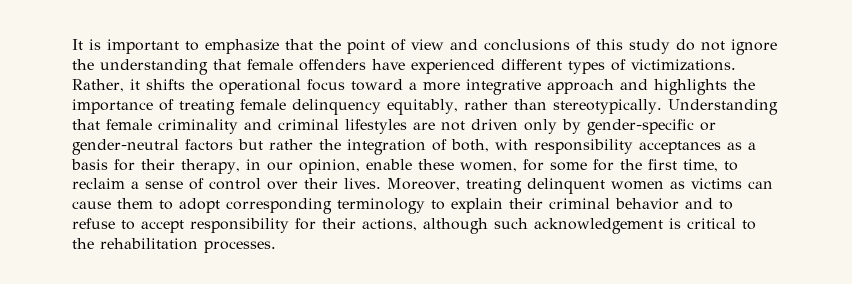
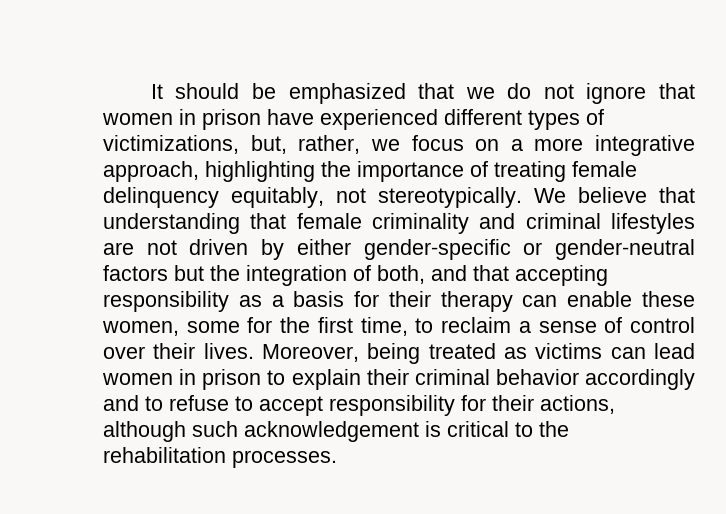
- It is important to emphasize that the point of view and conclusions of this study do not ignore the understanding that female offenders have experienced different types of victimizations. Rather, it shifts the operational focus toward a more integrative approach and highlights the importance of treating female delinquency equitably, rather than stereotypically. Understanding that female criminality and criminal lifestyles are not driven only by gender-specific or gender-neutral factors but rather the integration of both, with responsibility acceptances as a basis for their therapy, in our opinion, enable these women, for some for the first time, to reclaim a sense of control over their lives.
+ It should be emphasized that we do not ignore that women in prison have experienced different types of victimizations, but, rather, we focus on a more integrative approach, highlighting the importance of treating female delinquency equitably, not stereotypically. We believe that understanding that female criminality and criminal lifestyles are not driven by either gender-specific or gender-neutral factors but the integration of both, and that accepting responsibility as a basis for their therapy can enable these women, some for the first time, to reclaim a sense of control over their lives.
- Moreover, treating delinquent women as victims can cause them to adopt corresponding terminology to explain their criminal behavior and to refuse to accept responsibility for their actions, although such acknowledgement is critical to the rehabilitation processes.
+ Moreover, being treated as victims can lead women in prison to explain their criminal behavior accordingly and to refuse to accept responsibility for their actions, although such acknowledgement is critical to the rehabilitation processes.

